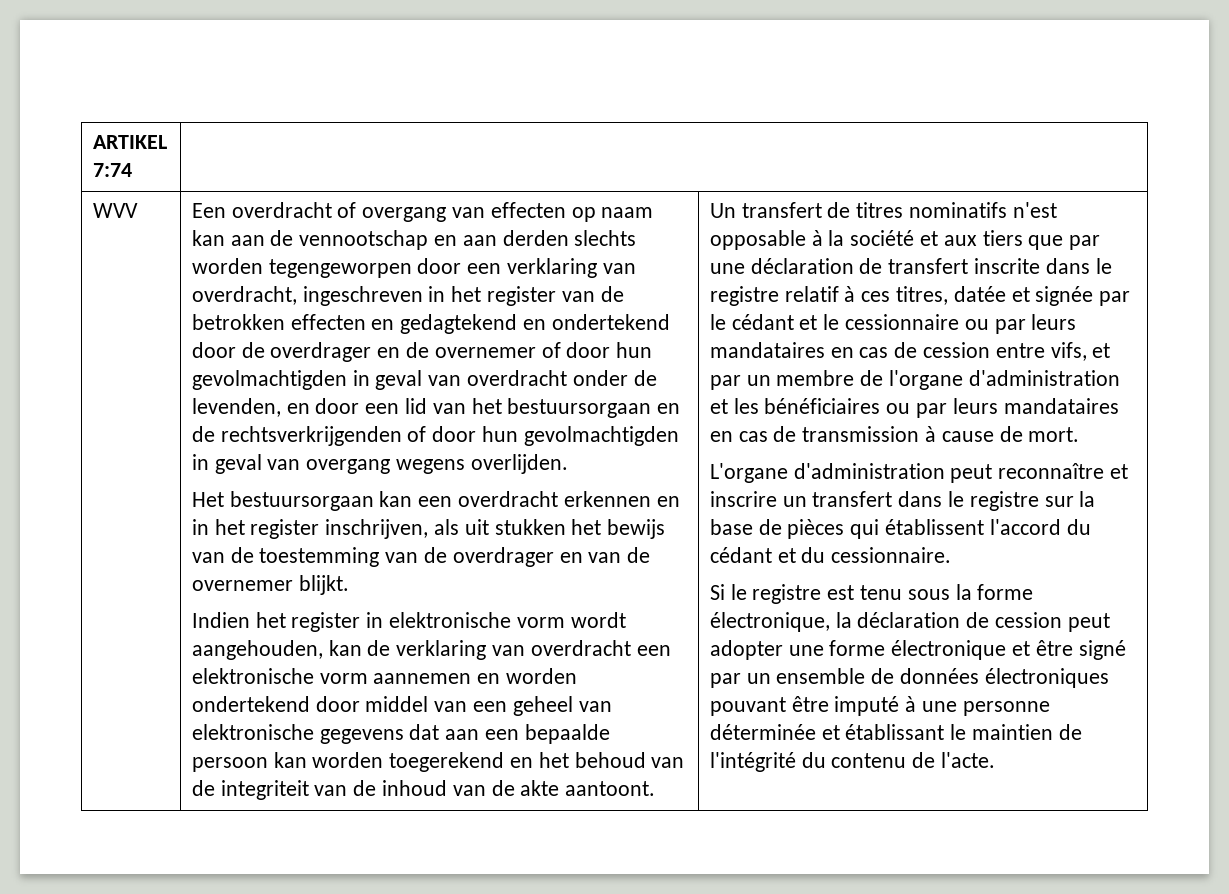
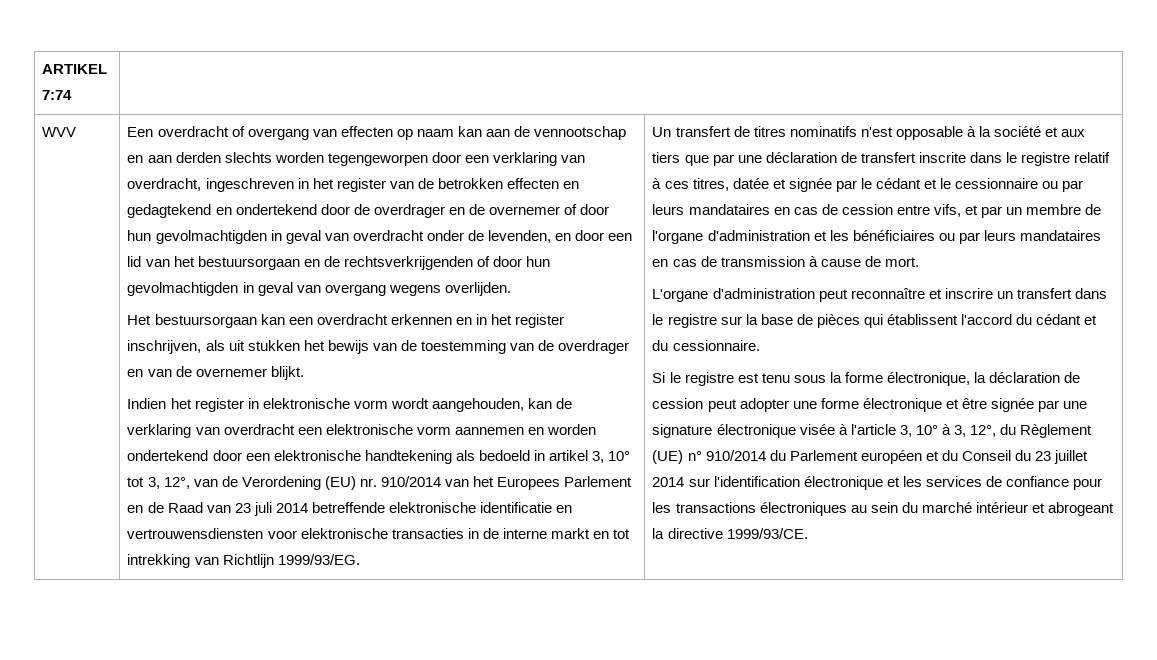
- Indien het register in elektronische vorm wordt aangehouden, kan de verklaring van overdracht een elektronische vorm aannemen en worden ondertekend door middel van een geheel van elektronische gegevens dat aan een bepaalde persoon kan worden toegerekend en het behoud van de integriteit van de inhoud van de akte aantoont.
+ Indien het register in elektronische vorm wordt aangehouden, kan de verklaring van overdracht een elektronische vorm aannemen en worden ondertekend door een elektronische handtekening als bedoeld in artikel 3, 10° tot 3, 12°, van de Verordening (EU) nr. 910/2014 van het Europees Parlement en de Raad van 23 juli 2014 betreffende elektronische identificatie en vertrouwensdiensten voor elektronische transacties in de interne markt en tot intrekking van Richtlijn 1999/93/EG.
- Si le registre est tenu sous la forme électronique, la déclaration de cession peut adopter une forme électronique et être signé par un ensemble de données électroniques pouvant être imputé à une personne déterminée et établissant le maintien de l'intégrité du contenu de l'acte.
+ Si le registre est tenu sous la forme électronique, la déclaration de cession peut adopter une forme électronique et être signée par une signature électronique visée à l'article 3, 10° à 3, 12°, du Règlement (UE) n° 910/2014 du Parlement européen et du Conseil du 23 juillet 2014 sur l'identification électronique et les services de confiance pour les transactions électroniques au sein du marché intérieur et abrogeant la directive 1999/93/CE.

